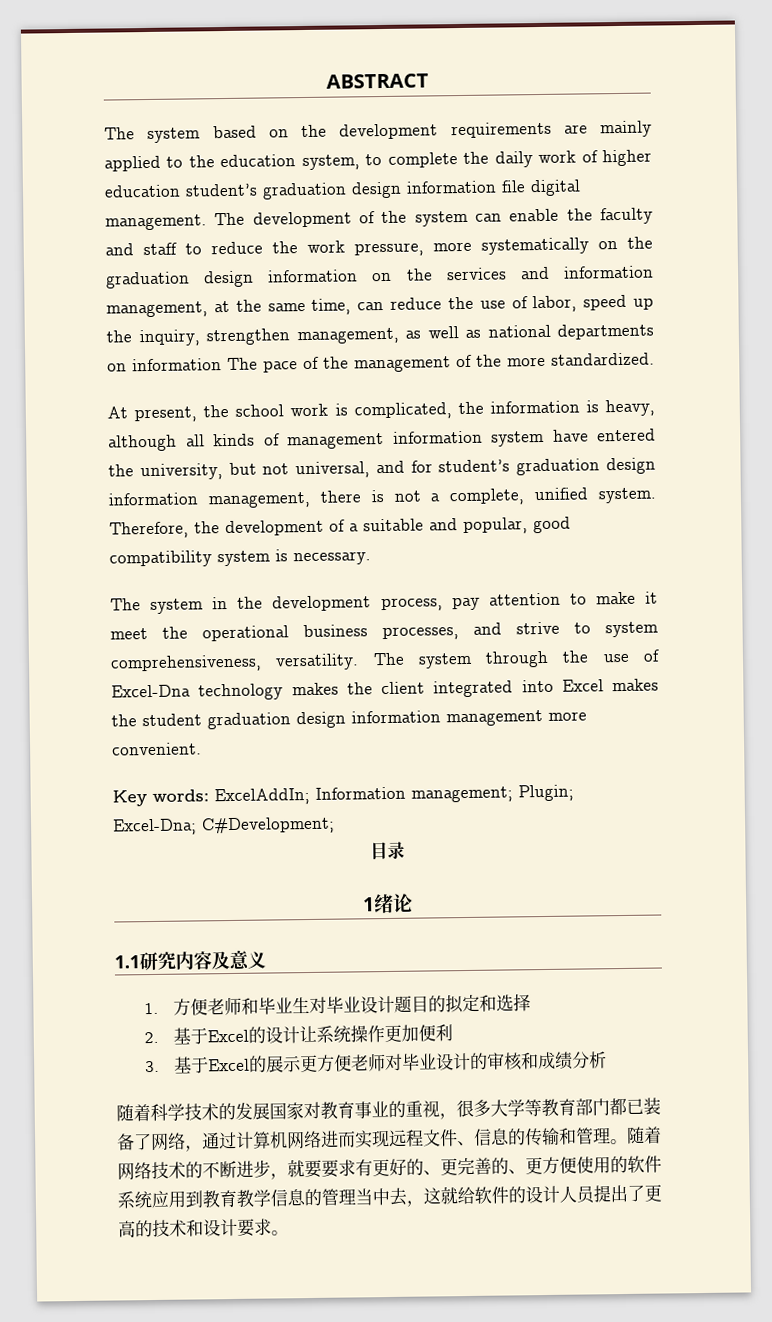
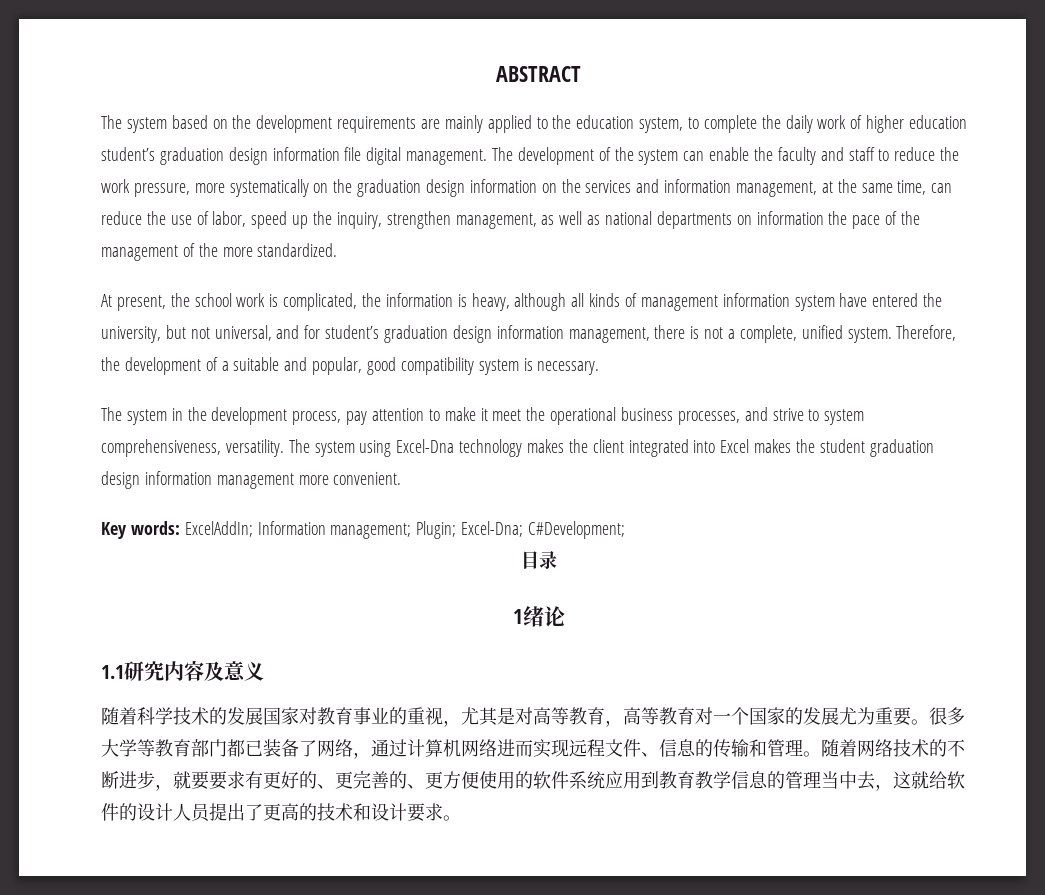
- The development of the system can enable the faculty and staff to reduce the work pressure, more systematically on the graduation design information on the services and information management, at the same time, can reduce the use of labor, speed up the inquiry, strengthen management, as well as national departments on information The pace of the management of the more standardized.
+ The development of the system can enable the faculty and staff to reduce the work pressure, more systematically on the graduation design information on the services and information management, at the same time, can reduce the use of labor, speed up the inquiry, strengthen management, as well as national departments on information the pace of the management of the more standardized.
- The system through the use of Excel-Dna technology makes the client integrated into Excel makes the student graduation design information management more convenient.
+ The system using Excel-Dna technology makes the client integrated into Excel makes the student graduation design information management more convenient.
- 1.方便老师和毕业生对毕业设计题目的拟定和选择
- 2.基于Excel的设计让系统操作更加便利
- 3.基于Excel的展示更方便老师对毕业设计的审核和成绩分析
- 随着科学技术的发展国家对教育事业的重视，很多大学等教育部门都已装备了网络，通过计算机网络进而实现远程文件、信息的传输和管理。
+ 随着科学技术的发展国家对教育事业的重视，尤其是对高等教育，高等教育对一个国家的发展尤为重要。很多大学等教育部门都已装备了网络，通过计算机网络进而实现远程文件、信息的传输和管理。

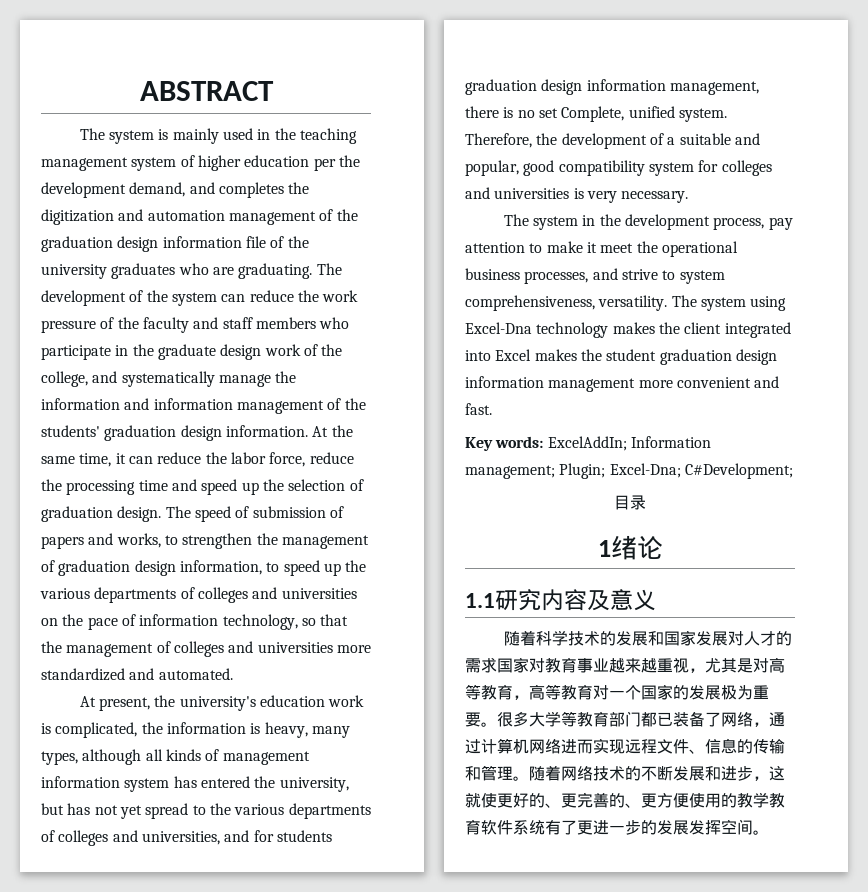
- The system based on the development requirements are mainly applied to the education system, to complete the daily work of higher education student’s graduation design information file digital management.
+ The system is mainly used in the teaching management system of higher education per the development demand, and completes the digitization and automation management of the graduation design information file of the university graduates who are graduating.
- The development of the system can enable the faculty and staff to reduce the work pressure, more systematically on the graduation design information on the services and information management, at the same time, can reduce the use of labor, speed up the inquiry, strengthen management, as well as national departments on information the pace of the management of the more standardized.
+ The development of the system can reduce the work pressure of the faculty and staff members who participate in the graduate design work of the college, and systematically manage the information and information management of the students' graduation design information. At the same time, it can reduce the labor force, reduce the processing time and speed up the selection of graduation design. The speed of submission of papers and works, to strengthen the management of graduation design information, to speed up the various departments of colleges and universities on the pace of information technology, so that the management of colleges and universities more standardized and automated.
- At present, the school work is complicated, the information is heavy, although all kinds of management information system have entered the university, but not universal, and for student’s graduation design information management, there is not a complete, unified system.
+ At present, the university's education work is complicated, the information is heavy, many types, although all kinds of management information system has entered the university, but has not yet spread to the various departments of colleges and universities, and for students graduation design information management, there is no set Complete, unified system.
- Therefore, the development of a suitable and popular, good compatibility system is necessary.
+ Therefore, the development of a suitable and popular, good compatibility system for colleges and universities is very necessary.
- The system using Excel-Dna technology makes the client integrated into Excel makes the student graduation design information management more convenient.
+ The system using Excel-Dna technology makes the client integrated into Excel makes the student graduation design information management more convenient and fast.
- 随着科学技术的发展国家对教育事业的重视，尤其是对高等教育，高等教育对一个国家的发展尤为重要。
+ 随着科学技术的发展和国家发展对人才的需求国家对教育事业越来越重视，尤其是对高等教育，高等教育对一个国家的发展极为重要。
- 随着网络技术的不断进步，就要要求有更好的、更完善的、更方便使用的软件系统应用到教育教学信息的管理当中去，这就给软件的设计人员提出了更高的技术和设计要求。
+ 随着网络技术的不断发展和进步，这就使更好的、更完善的、更方便使用的教学教育软件系统有了更进一步的发展发挥空间。

